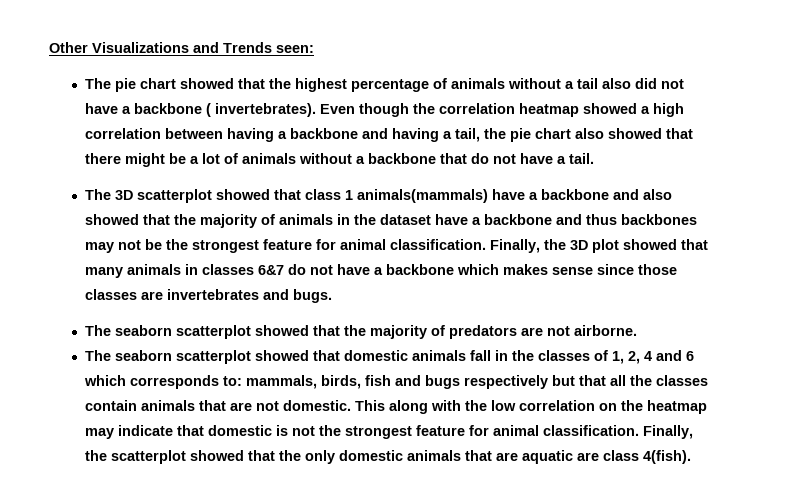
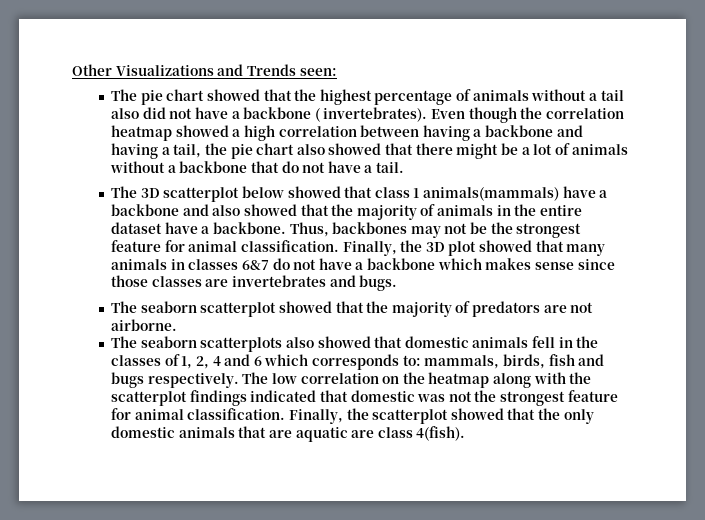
- The 3D scatterplot showed that class 1 animals(mammals) have a backbone and also showed that the majority of animals in the dataset have a backbone and thus backbones may not be the strongest feature for animal classification.
+ The 3D scatterplot below showed that class 1 animals(mammals) have a backbone and also showed that the majority of animals in the entire dataset have a backbone. Thus, backbones may not be the strongest feature for animal classification.
- The seaborn scatterplot showed that domestic animals fall in the classes of 1, 2, 4 and 6 which corresponds to: mammals, birds, fish and bugs respectively but that all the classes contain animals that are not domestic. This along with the low correlation on the heatmap may indicate that domestic is not the strongest feature for animal classification.
+ The seaborn scatterplots also showed that domestic animals fell in the classes of 1, 2, 4 and 6 which corresponds to: mammals, birds, fish and bugs respectively. The low correlation on the heatmap along with the scatterplot findings indicated that domestic was not the strongest feature for animal classification.

